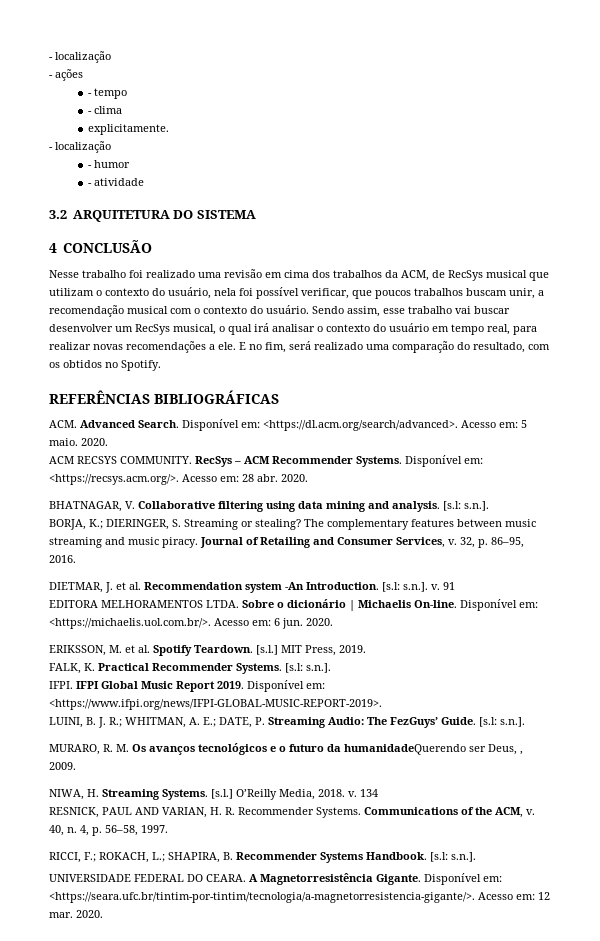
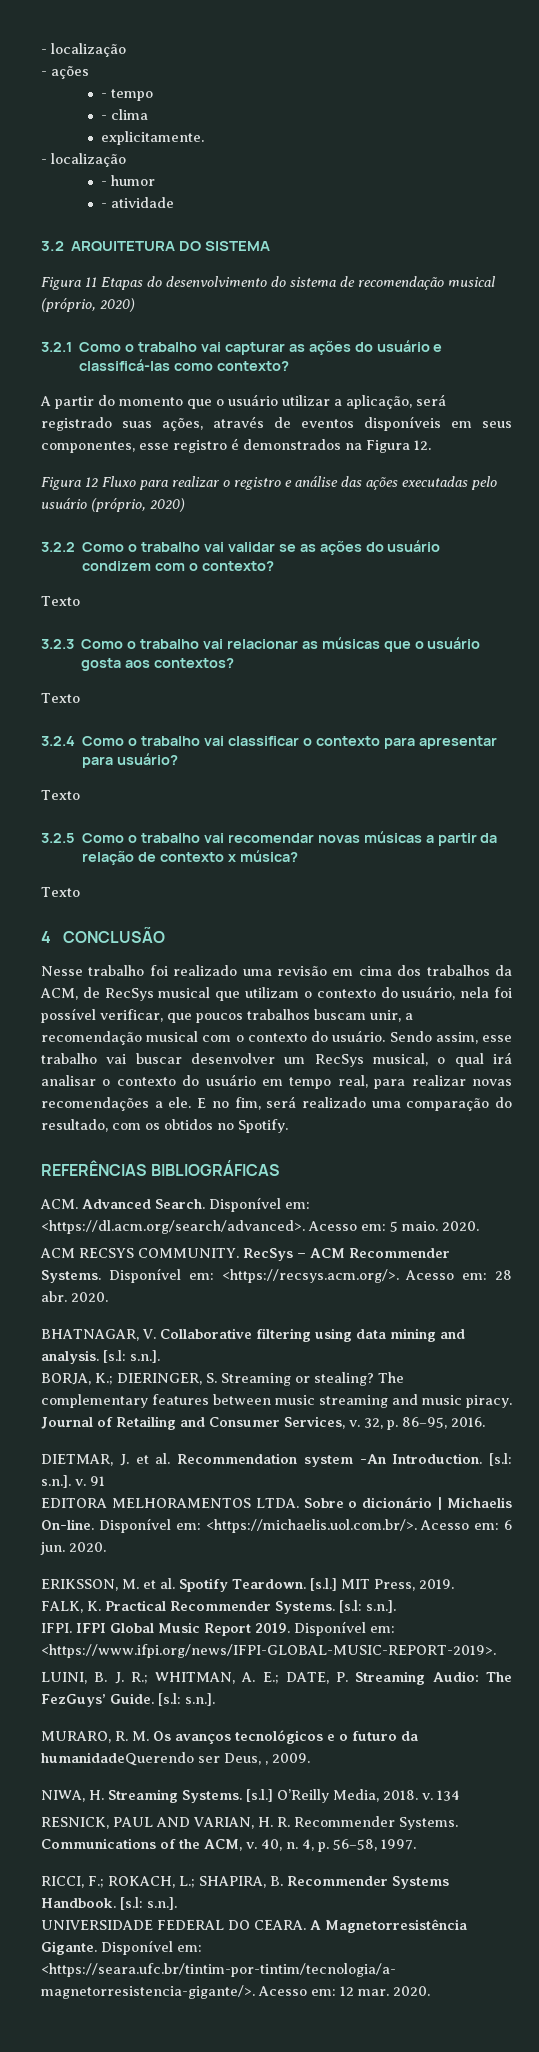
+ Figura 11 Etapas do desenvolvimento do sistema de recomendação musical (próprio, 2020)
+ 3.2.1 Como o trabalho vai capturar as ações do usuário e classificá-las como contexto?
+ A partir do momento que o usuário utilizar a aplicação, será registrado suas ações, através de eventos disponíveis em seus componentes, esse registro é demonstrados na Figura 12.
+ Figura 12 Fluxo para realizar o registro e análise das ações executadas pelo usuário (próprio, 2020)
+ 3.2.2 Como o trabalho vai validar se as ações do usuário condizem com o contexto?
+ Texto
+ 3.2.3 Como o trabalho vai relacionar as músicas que o usuário gosta aos contextos?
+ Texto
+ 3.2.4 Como o trabalho vai classificar o contexto para apresentar para usuário?
+ Texto
+ 3.2.5 Como o trabalho vai recomendar novas músicas a partir da relação de contexto x música?
+ Texto

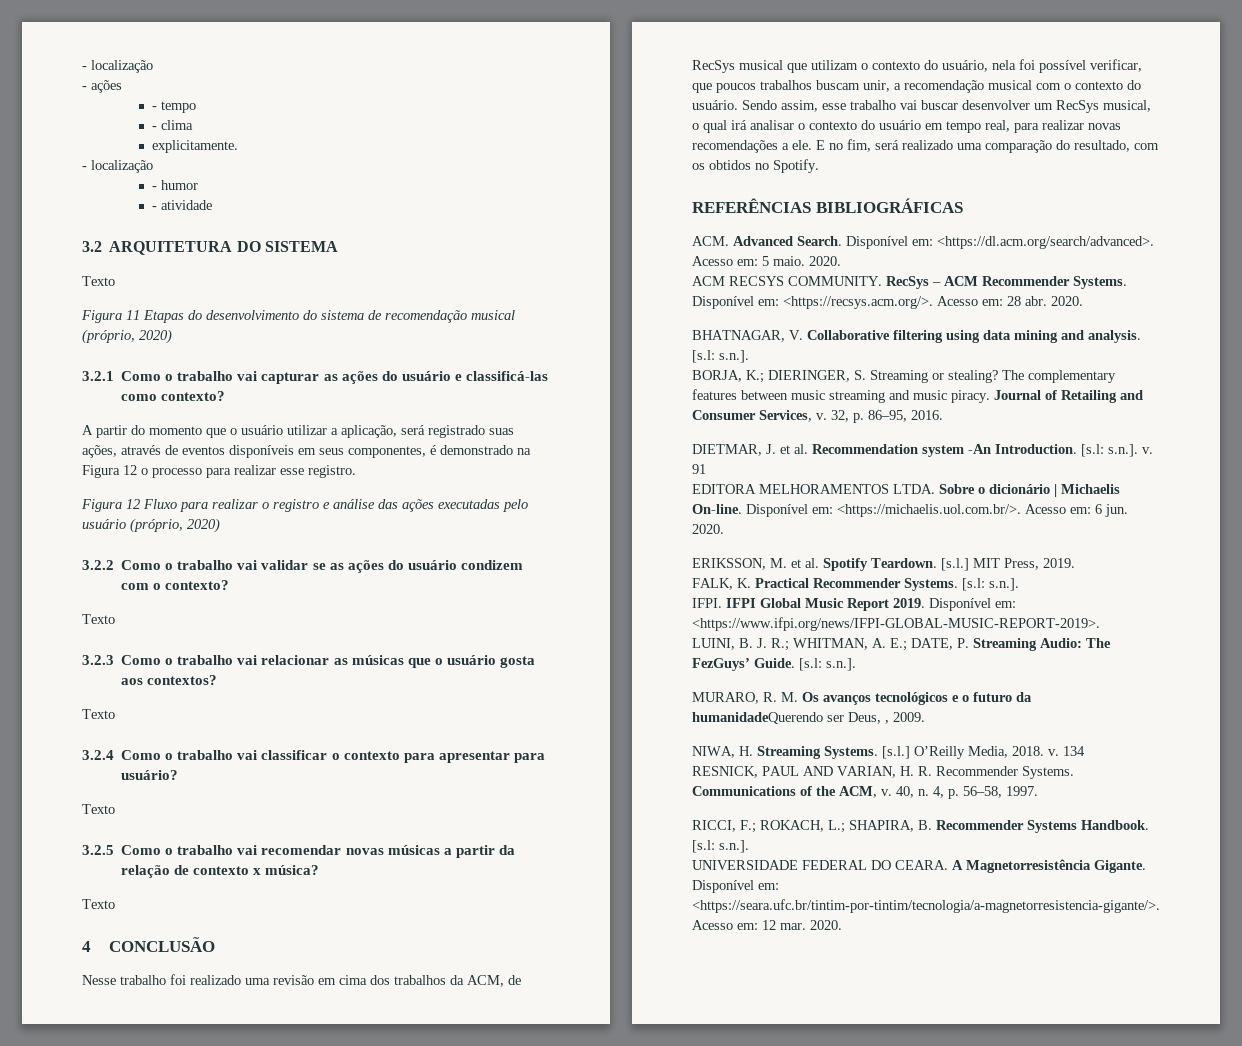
  3.2 ARQUITETURA DO SISTEMA
+ Texto
- A partir do momento que o usuário utilizar a aplicação, será registrado suas ações, através de eventos disponíveis em seus componentes, esse registro é demonstrados na Figura 12.
+ A partir do momento que o usuário utilizar a aplicação, será registrado suas ações, através de eventos disponíveis em seus componentes, é demonstrado na Figura 12 o processo para realizar esse registro.

